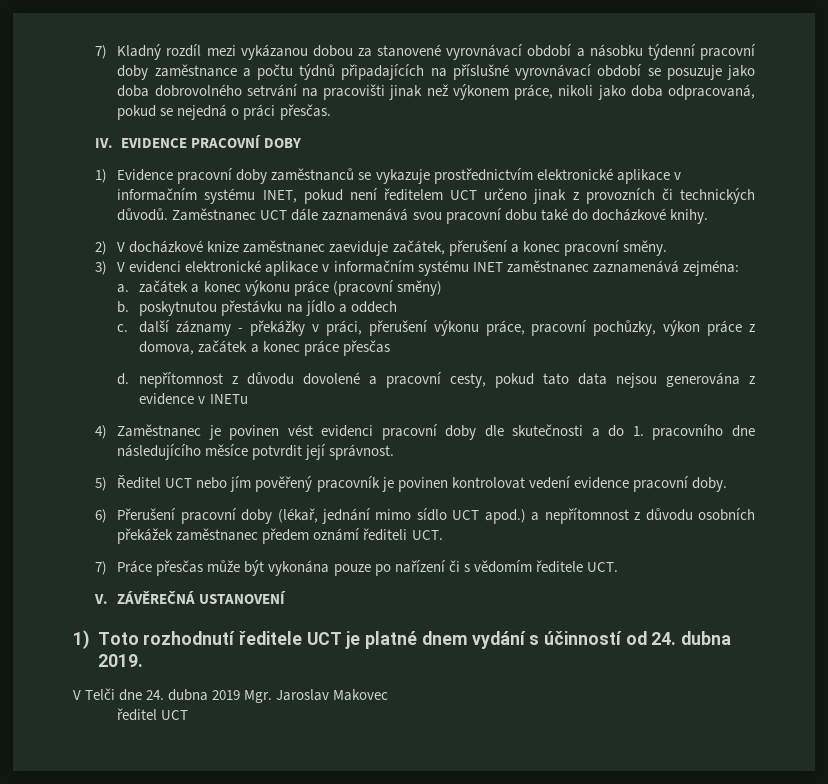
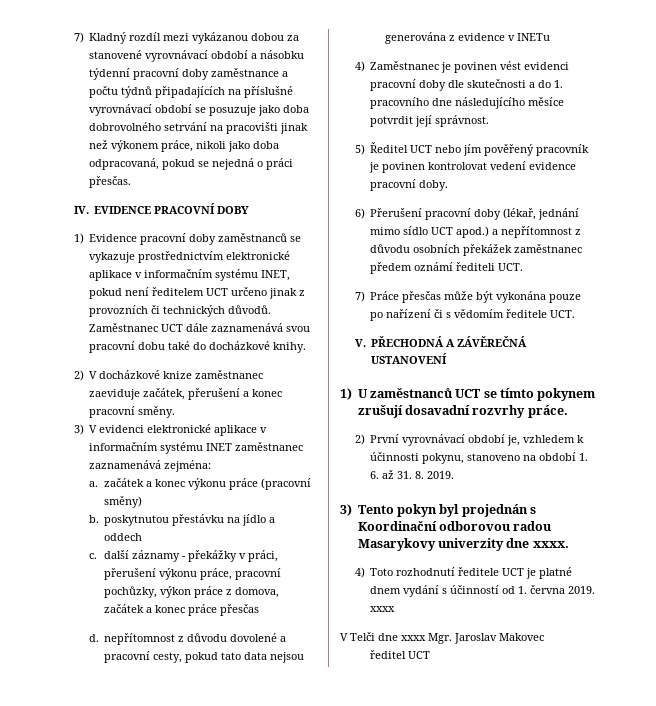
- V. ZÁVĚREČNÁ USTANOVENÍ
+ V. PŘECHODNÁ A ZÁVĚREČNÁ USTANOVENÍ
- 1) Toto rozhodnutí ředitele UCT je platné dnem vydání s účinností od 24. dubna 2019.
+ 1) U zaměstnanců UCT se tímto pokynem zrušují dosavadní rozvrhy práce.
+ 2) První vyrovnávací období je, vzhledem k účinnosti pokynu, stanoveno na období 1. 6. až 31. 8. 2019.
+ 3) Tento pokyn byl projednán s Koordinační odborovou radou Masarykovy univerzity dne xxxx.
+ 4) Toto rozhodnutí ředitele UCT je platné dnem vydání s účinností od 1. června 2019. xxxx
- V Telči dne 24. dubna 2019 Mgr. Jaroslav Makovec
+ V Telči dne xxxx Mgr. Jaroslav Makovec

